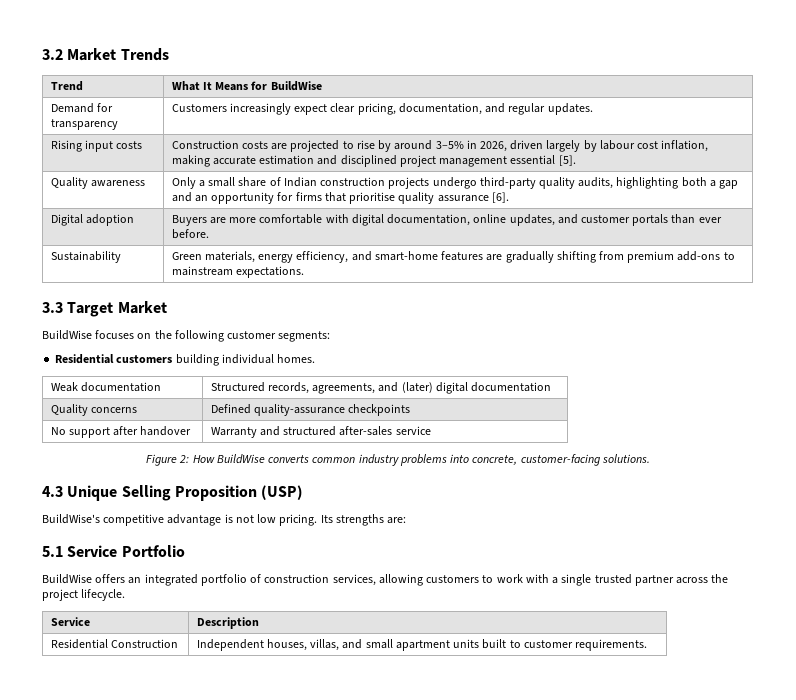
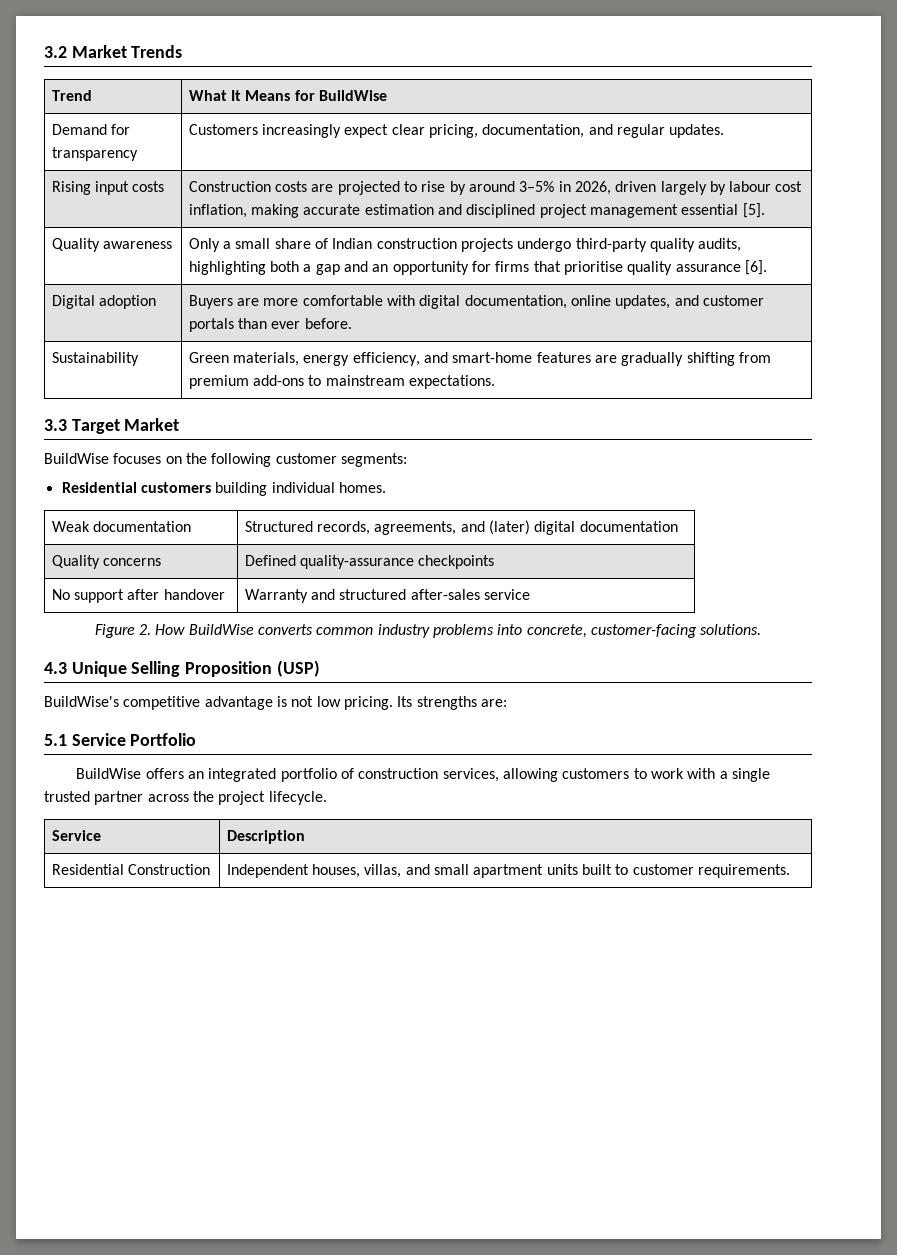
- Figure 2: How BuildWise converts common industry problems into concrete, customer-facing solutions.
+ Figure 2. How BuildWise converts common industry problems into concrete, customer-facing solutions.

